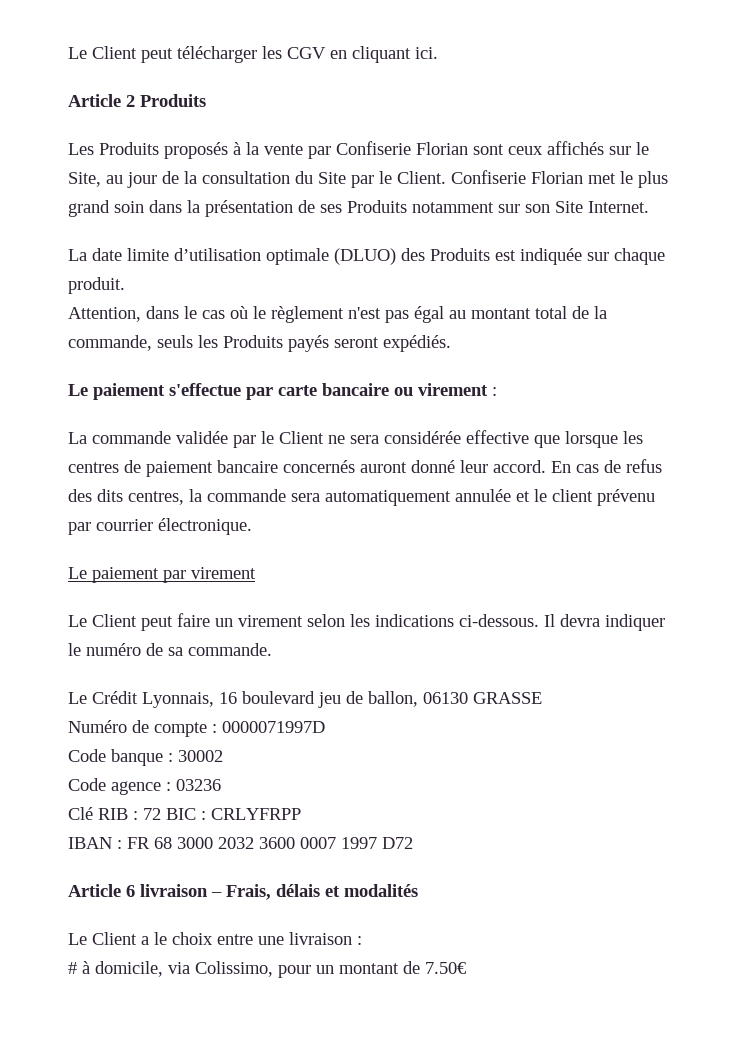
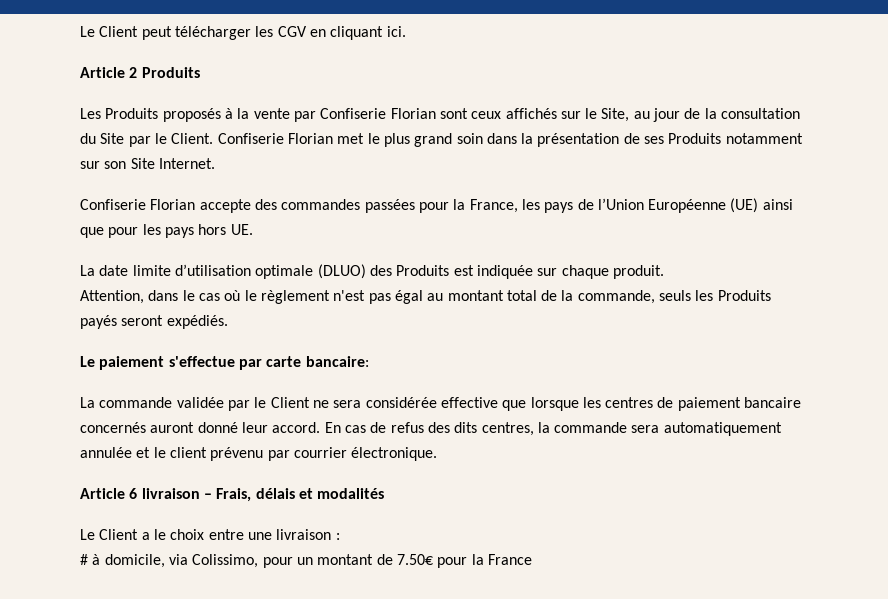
+ Confiserie Florian accepte des commandes passées pour la France, les pays de l’Union Européenne (UE) ainsi que pour les pays hors UE.
- Le paiement s'effectue par carte bancaire ou virement :
+ Le paiement s'effectue par carte bancaire:
- Le paiement par virement
- Le Client peut faire un virement selon les indications ci-dessous. Il devra indiquer le numéro de sa commande.
- Le Crédit Lyonnais, 16 boulevard jeu de ballon, 06130 GRASSE
- Numéro de compte : 0000071997D
- Code banque : 30002
- Code agence : 03236
- Clé RIB : 72 BIC : CRLYFRPP
- IBAN : FR 68 3000 2032 3600 0007 1997 D72
- # à domicile, via Colissimo, pour un montant de 7.50€
+ # à domicile, via Colissimo, pour un montant de 7.50€ pour la France

